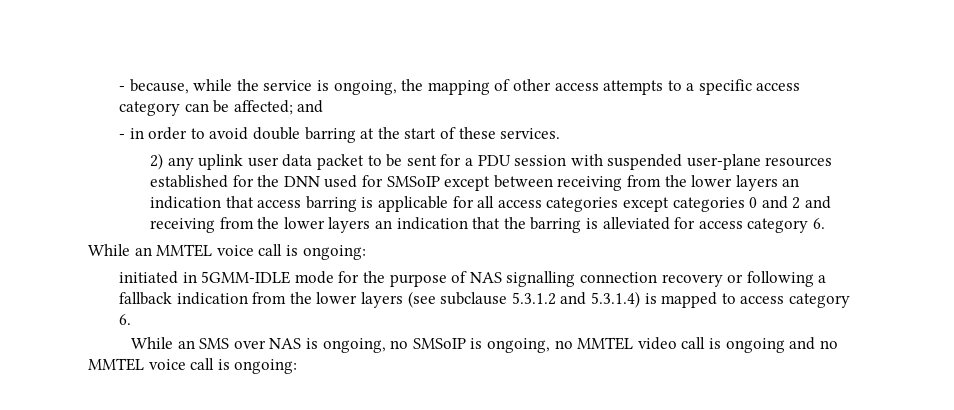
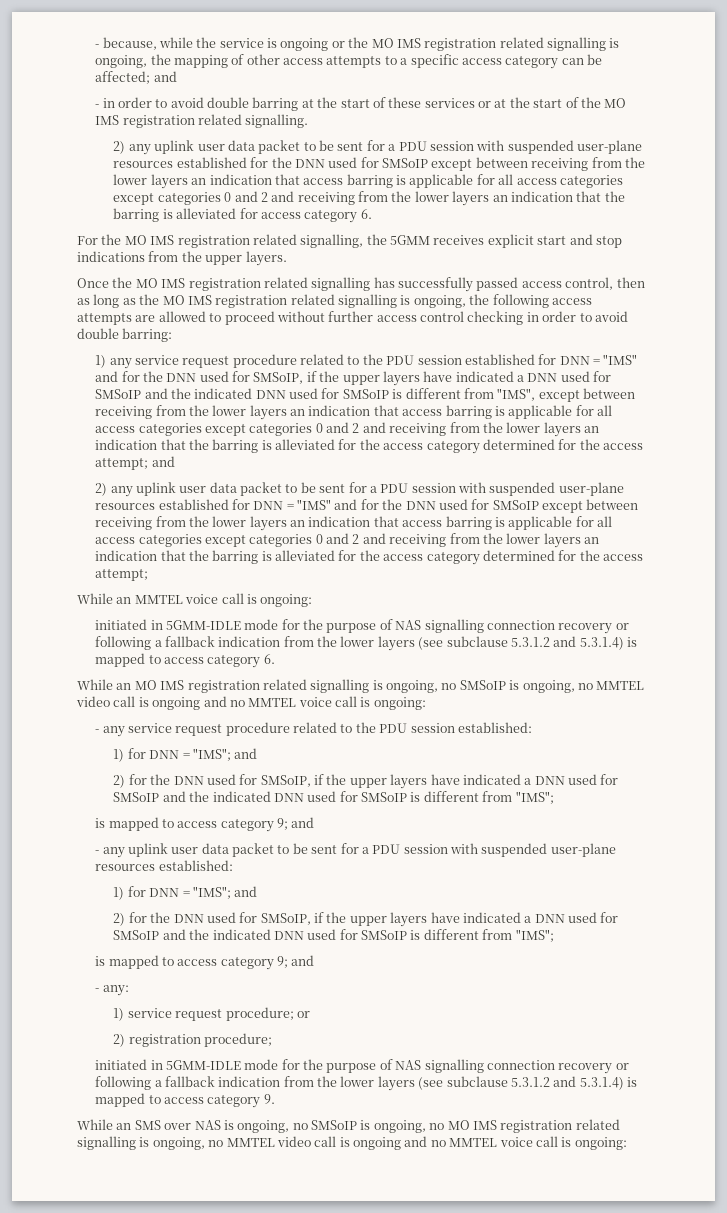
- - because, while the service is ongoing, the mapping of other access attempts to a specific access category can be affected; and
+ - because, while the service is ongoing or the MO IMS registration related signalling is ongoing, the mapping of other access attempts to a specific access category can be affected; and
- - in order to avoid double barring at the start of these services.
+ - in order to avoid double barring at the start of these services or at the start of the MO IMS registration related signalling.
+ For the MO IMS registration related signalling, the 5GMM receives explicit start and stop indications from the upper layers.
+ Once the MO IMS registration related signalling has successfully passed access control, then as long as the MO IMS registration related signalling is ongoing, the following access attempts are allowed to proceed without further access control checking in order to avoid double barring:
+ 1) any service request procedure related to the PDU session established for DNN = "IMS" and for the DNN used for SMSoIP, if the upper layers have indicated a DNN used for SMSoIP and the indicated DNN used for SMSoIP is different from "IMS", except between receiving from the lower layers an indication that access barring is applicable for all access categories except categories 0 and 2 and receiving from the lower layers an indication that the barring is alleviated for the access category determined for the access attempt; and
+ 2) any uplink user data packet to be sent for a PDU session with suspended user-plane resources established for DNN = "IMS" and for the DNN used for SMSoIP except between receiving from the lower layers an indication that access barring is applicable for all access categories except categories 0 and 2 and receiving from the lower layers an indication that the barring is alleviated for the access category determined for the access attempt;
- While an SMS over NAS is ongoing, no SMSoIP is ongoing, no MMTEL video call is ongoing and no MMTEL voice call is ongoing:
+ While an MO IMS registration related signalling is ongoing, no SMSoIP is ongoing, no MMTEL video call is ongoing and no MMTEL voice call is ongoing:
+ - any service request procedure related to the PDU session established:
+ 1) for DNN = "IMS"; and
+ 2) for the DNN used for SMSoIP, if the upper layers have indicated a DNN used for SMSoIP and the indicated DNN used for SMSoIP is different from "IMS";
+ is mapped to access category 9; and
+ - any uplink user data packet to be sent for a PDU session with suspended user-plane resources established:
+ 1) for DNN = "IMS"; and
+ 2) for the DNN used for SMSoIP, if the upper layers have indicated a DNN used for SMSoIP and the indicated DNN used for SMSoIP is different from "IMS";
+ is mapped to access category 9; and
+ - any:
+ 1) service request procedure; or
+ 2) registration procedure;
+ initiated in 5GMM-IDLE mode for the purpose of NAS signalling connection recovery or following a fallback indication from the lower layers (see subclause 5.3.1.2 and 5.3.1.4) is mapped to access category 9.
+ While an SMS over NAS is ongoing, no SMSoIP is ongoing, no MO IMS registration related signalling is ongoing, no MMTEL video call is ongoing and no MMTEL voice call is ongoing:

